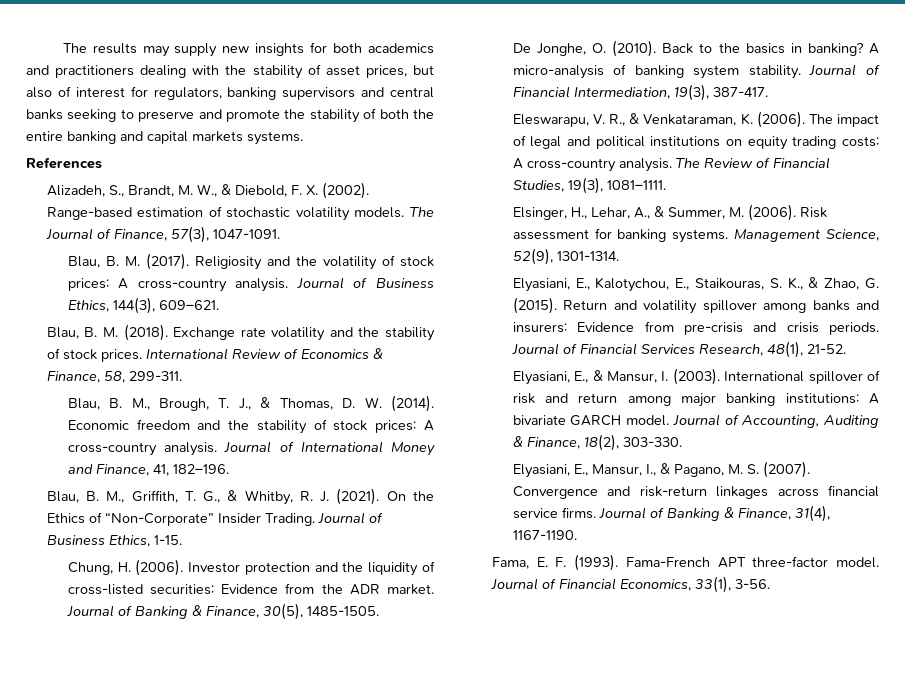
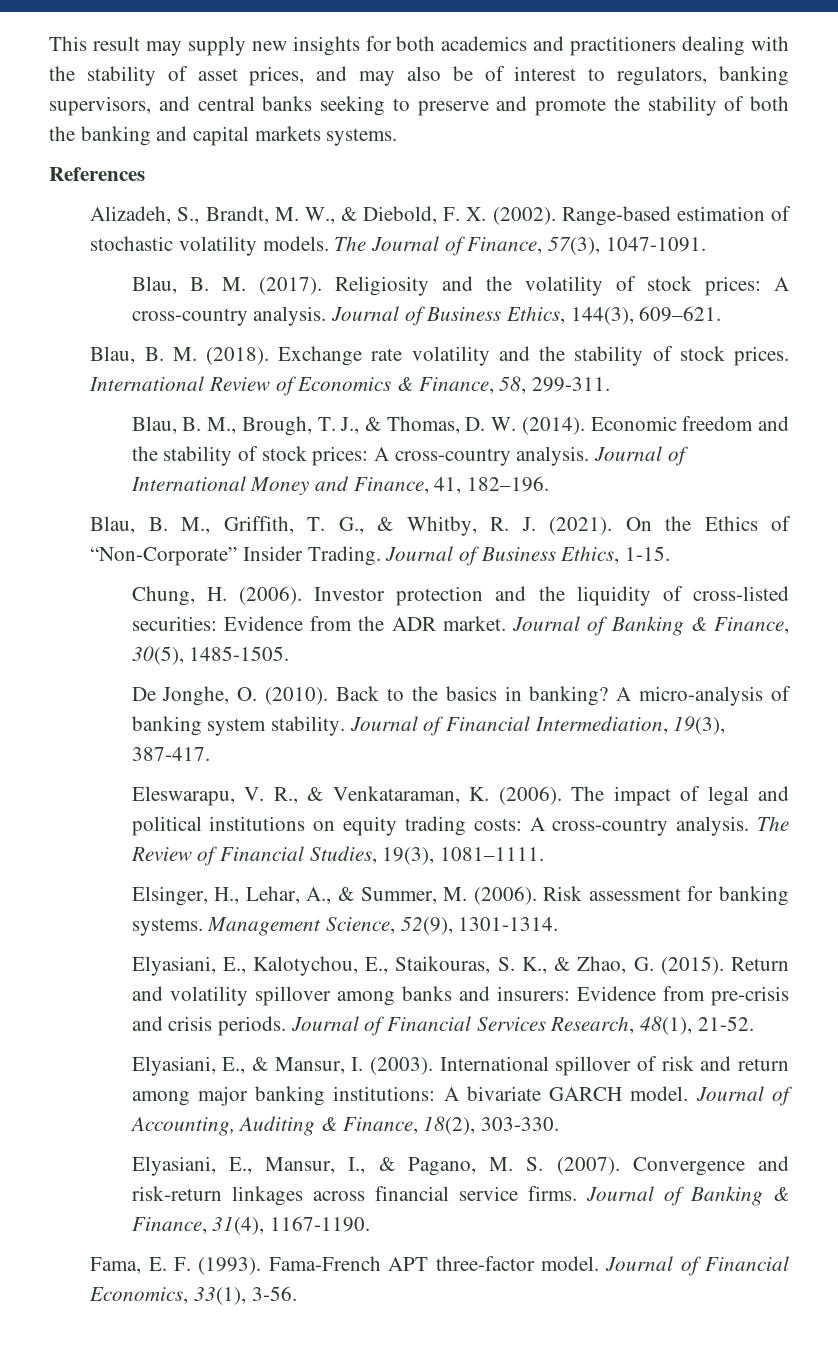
- The results may supply new insights for both academics and practitioners dealing with the stability of asset prices, but also of interest for regulators, banking supervisors and central banks seeking to preserve and promote the stability of both the entire banking and capital markets systems.
+ This result may supply new insights for both academics and practitioners dealing with the stability of asset prices, and may also be of interest to regulators, banking supervisors, and central banks seeking to preserve and promote the stability of both the banking and capital markets systems.

